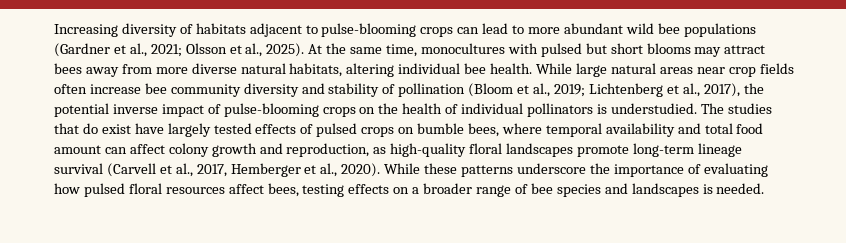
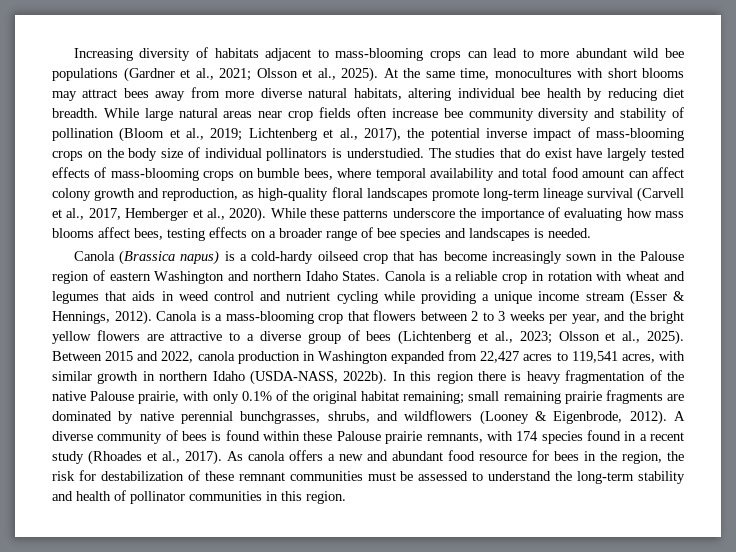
- Increasing diversity of habitats adjacent to pulse-blooming crops can lead to more abundant wild bee populations (Gardner et al., 2021; Olsson et al., 2025).
+ Increasing diversity of habitats adjacent to mass-blooming crops can lead to more abundant wild bee populations (Gardner et al., 2021; Olsson et al., 2025).
- At the same time, monocultures with pulsed but short blooms may attract bees away from more diverse natural habitats, altering individual bee health.
+ At the same time, monocultures with short blooms may attract bees away from more diverse natural habitats, altering individual bee health by reducing diet breadth.
- While large natural areas near crop fields often increase bee community diversity and stability of pollination (Bloom et al., 2019; Lichtenberg et al., 2017), the potential inverse impact of pulse-blooming crops on the health of individual pollinators is understudied.
+ While large natural areas near crop fields often increase bee community diversity and stability of pollination (Bloom et al., 2019; Lichtenberg et al., 2017), the potential inverse impact of mass-blooming crops on the body size of individual pollinators is understudied.
- The studies that do exist have largely tested effects of pulsed crops on bumble bees, where temporal availability and total food amount can affect colony growth and reproduction, as high-quality floral landscapes promote long-term lineage survival (Carvell et al., 2017, Hemberger et al., 2020).
+ The studies that do exist have largely tested effects of mass-blooming crops on bumble bees, where temporal availability and total food amount can affect colony growth and reproduction, as high-quality floral landscapes promote long-term lineage survival (Carvell et al., 2017, Hemberger et al., 2020).
- While these patterns underscore the importance of evaluating how pulsed floral resources affect bees, testing effects on a broader range of bee species and landscapes is needed.
+ While these patterns underscore the importance of evaluating how mass blooms affect bees, testing effects on a broader range of bee species and landscapes is needed.
+ Canola (Brassica napus) is a cold-hardy oilseed crop that has become increasingly sown in the Palouse region of eastern Washington and northern Idaho States. Canola is a reliable crop in rotation with wheat and legumes that aids in weed control and nutrient cycling while providing a unique income stream (Esser & Hennings, 2012). Canola is a mass-blooming crop that flowers between 2 to 3 weeks per year, and the bright yellow flowers are attractive to a diverse group of bees (Lichtenberg et al., 2023; Olsson et al., 2025). Between 2015 and 2022, canola production in Washington expanded from 22,427 acres to 119,541 acres, with similar growth in northern Idaho (USDA-NASS, 2022b). In this region there is heavy fragmentation of the native Palouse prairie, with only 0.1% of the original habitat remaining; small remaining prairie fragments are dominated by native perennial bunchgrasses, shrubs, and wildflowers (Looney & Eigenbrode, 2012). A diverse community of bees is found within these Palouse prairie remnants, with 174 species found in a recent study (Rhoades et al., 2017). As canola offers a new and abundant food resource for bees in the region, the risk for destabilization of these remnant communities must be assessed to understand the long-term stability and health of pollinator communities in this region.

